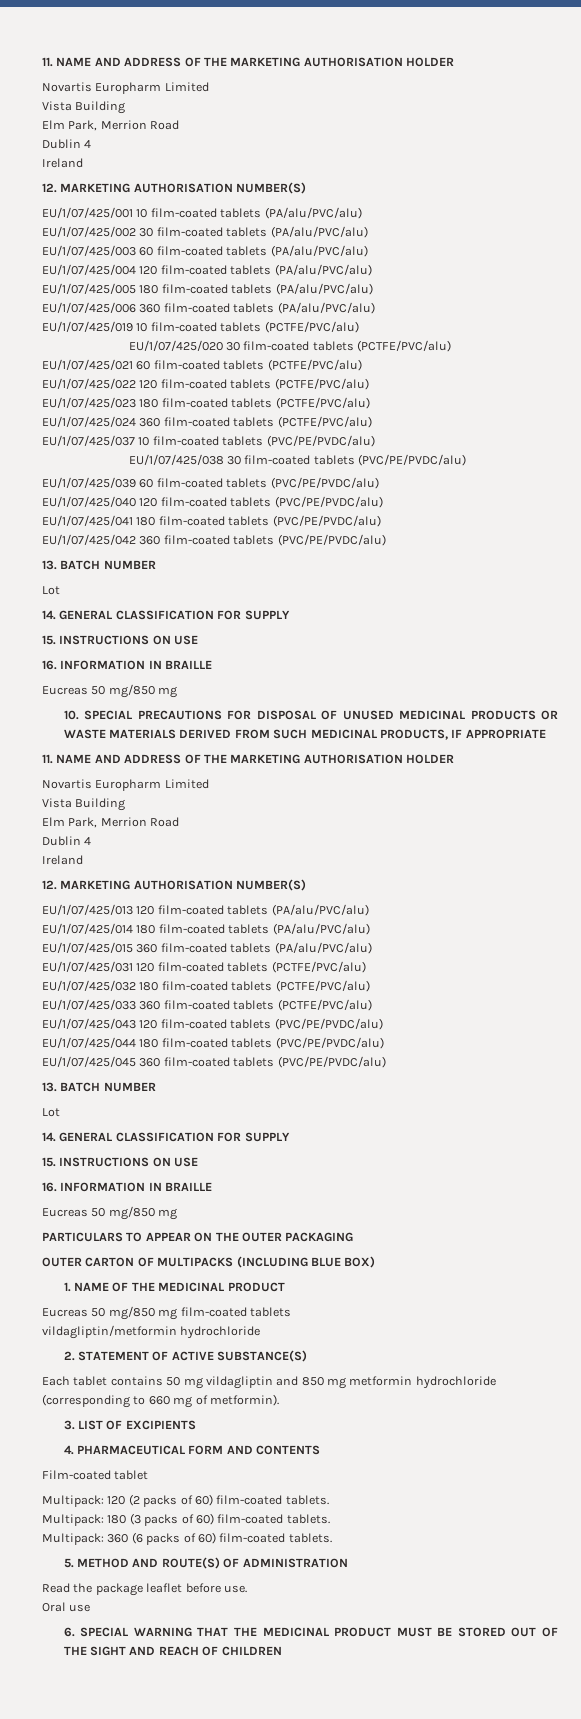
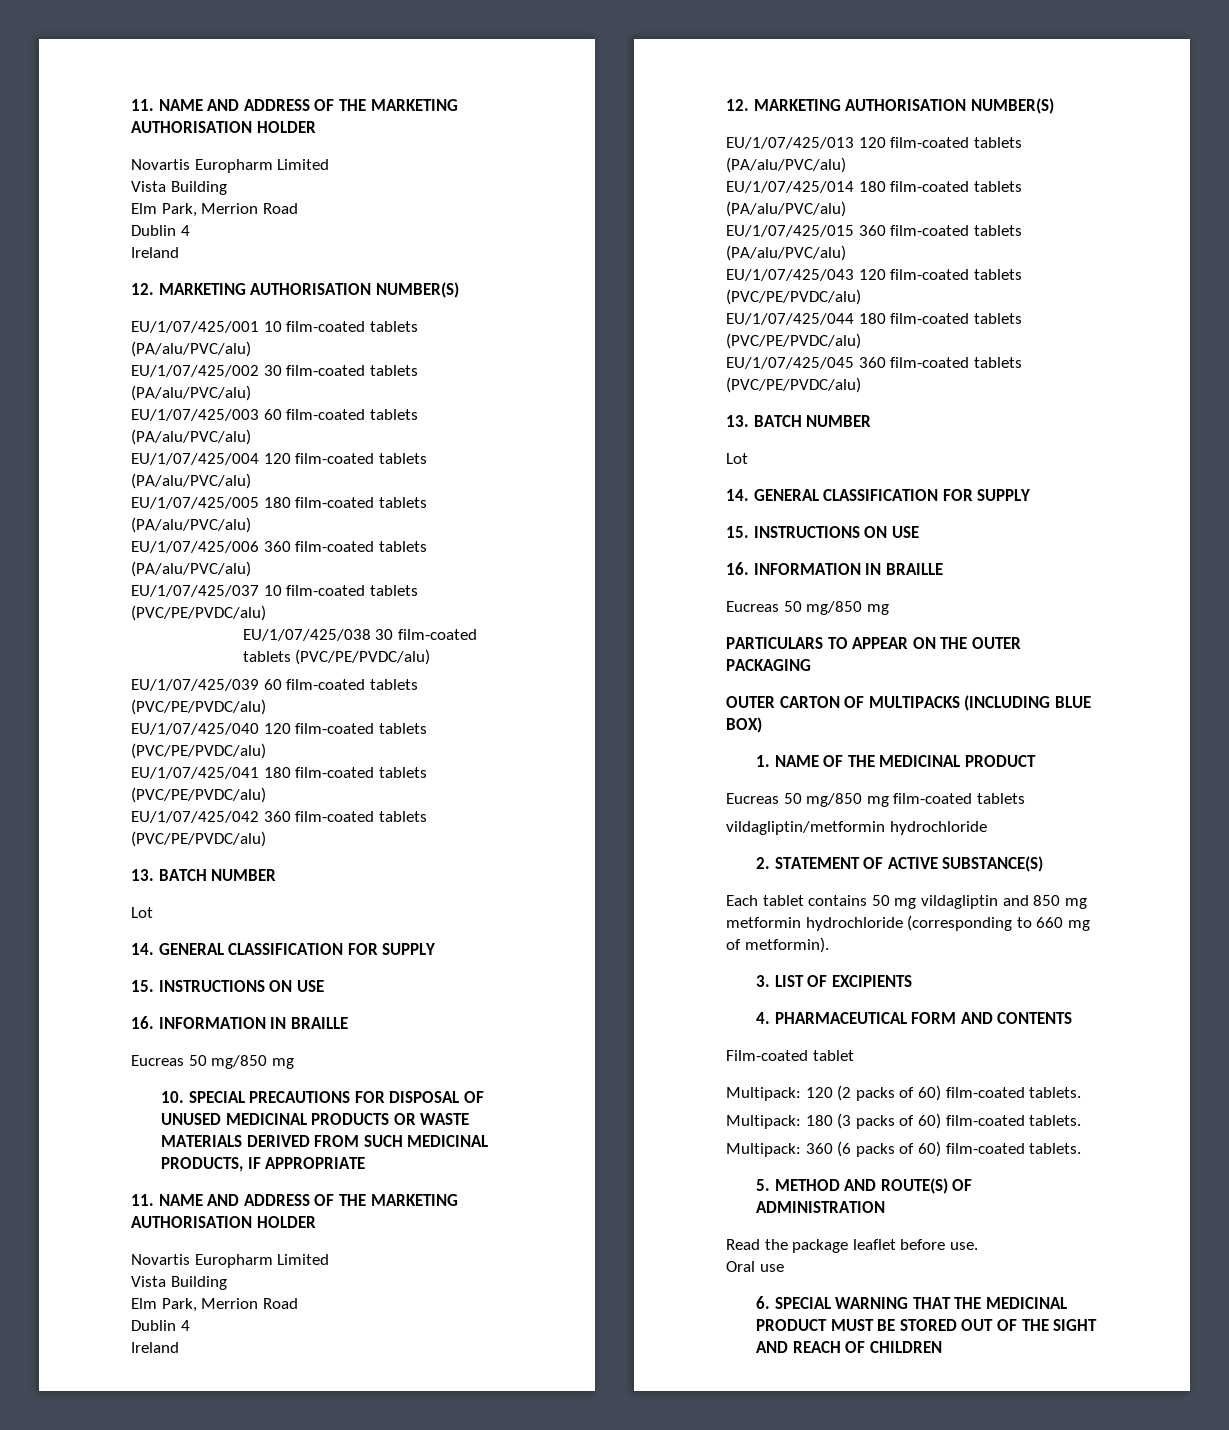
- EU/1/07/425/019 10 film-coated tablets (PCTFE/PVC/alu)
- EU/1/07/425/020 30 film-coated tablets (PCTFE/PVC/alu)
- EU/1/07/425/021 60 film-coated tablets (PCTFE/PVC/alu)
- EU/1/07/425/022 120 film-coated tablets (PCTFE/PVC/alu)
- EU/1/07/425/023 180 film-coated tablets (PCTFE/PVC/alu)
- EU/1/07/425/024 360 film-coated tablets (PCTFE/PVC/alu)
- EU/1/07/425/031 120 film-coated tablets (PCTFE/PVC/alu)
- EU/1/07/425/032 180 film-coated tablets (PCTFE/PVC/alu)
- EU/1/07/425/033 360 film-coated tablets (PCTFE/PVC/alu)

